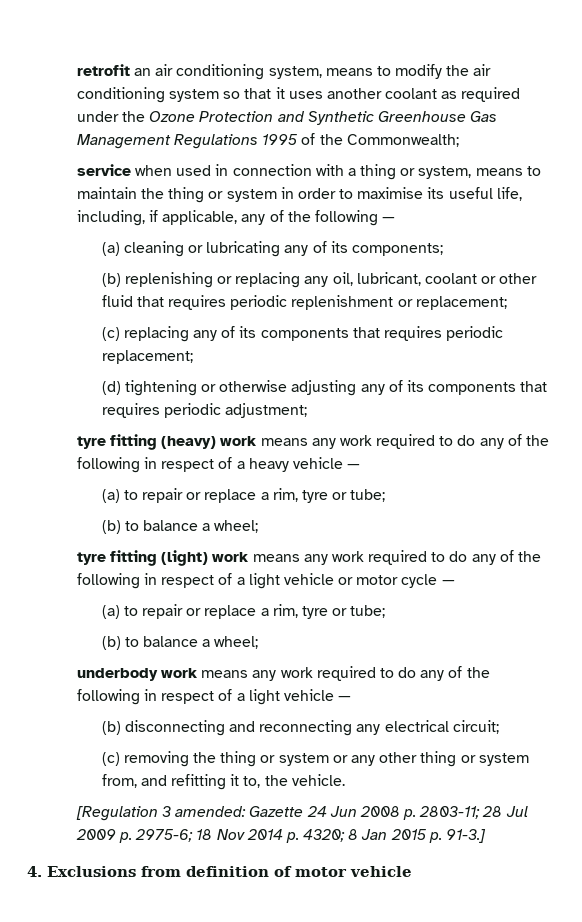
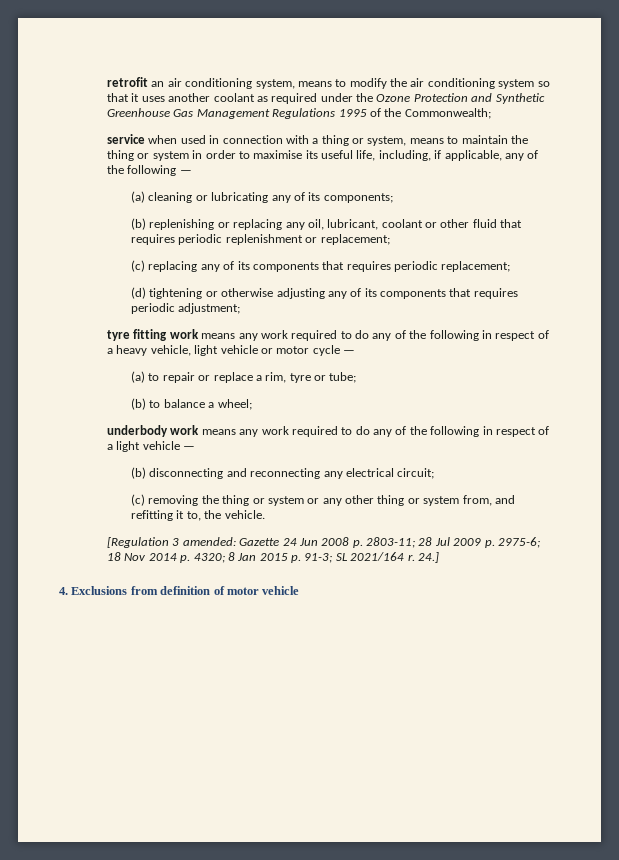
- tyre fitting (heavy) work means any work required to do any of the following in respect of a heavy vehicle —
- (a) to repair or replace a rim, tyre or tube;
- (b) to balance a wheel;
- tyre fitting (light) work means any work required to do any of the following in respect of a light vehicle or motor cycle —
+ tyre fitting work means any work required to do any of the following in respect of a heavy vehicle, light vehicle or motor cycle —
- [Regulation 3 amended: Gazette 24 Jun 2008 p. 2803-11; 28 Jul 2009 p. 2975-6; 18 Nov 2014 p. 4320; 8 Jan 2015 p. 91-3.]
+ [Regulation 3 amended: Gazette 24 Jun 2008 p. 2803-11; 28 Jul 2009 p. 2975-6; 18 Nov 2014 p. 4320; 8 Jan 2015 p. 91-3; SL 2021/164 r. 24.]

